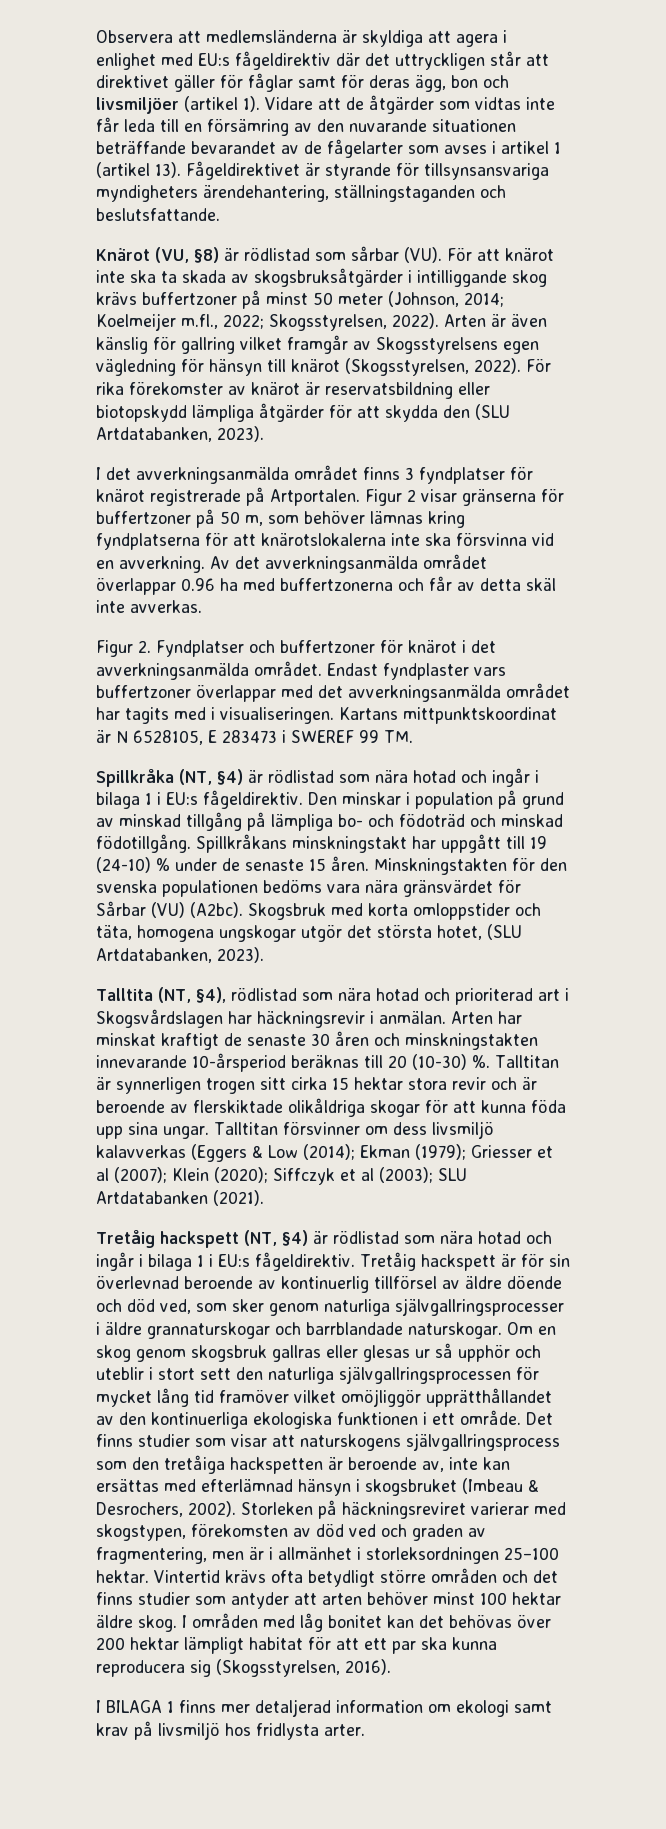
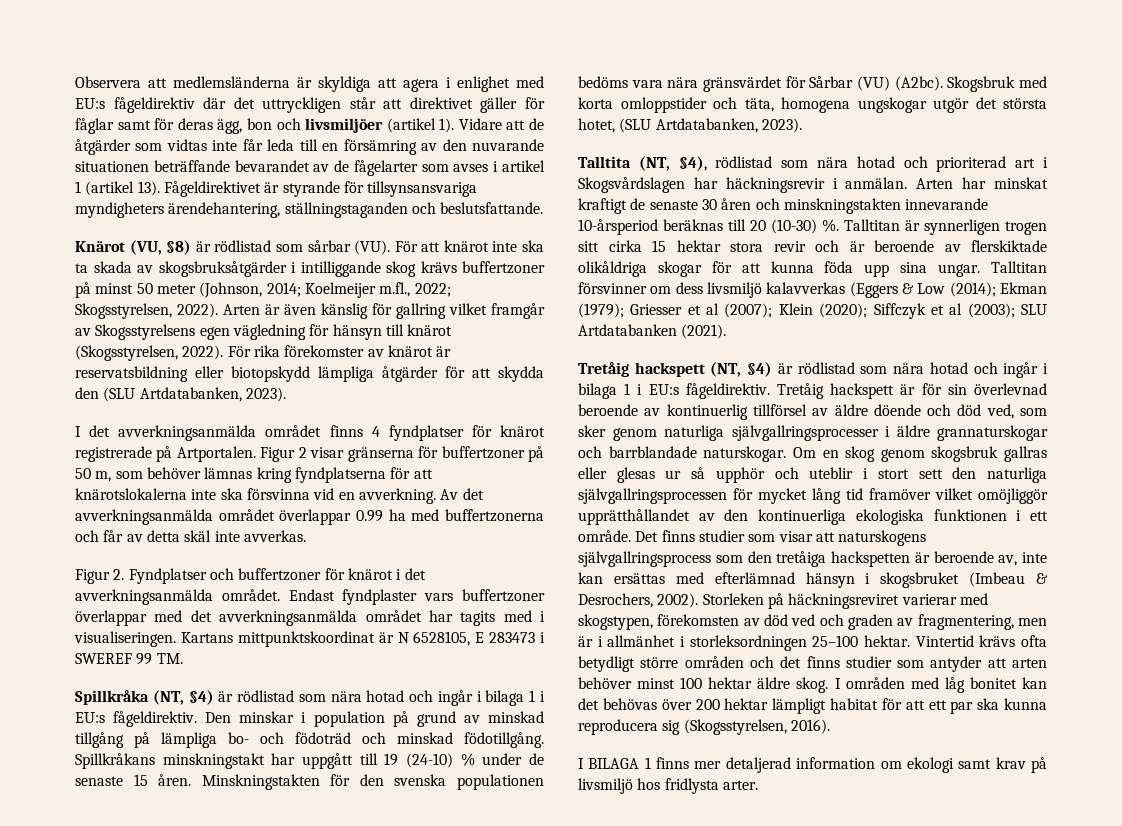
- I det avverkningsanmälda området finns 3 fyndplatser för knärot registrerade på Artportalen.
+ I det avverkningsanmälda området finns 4 fyndplatser för knärot registrerade på Artportalen.
- Av det avverkningsanmälda området överlappar 0.96 ha med buffertzonerna och får av detta skäl inte avverkas.
+ Av det avverkningsanmälda området överlappar 0.99 ha med buffertzonerna och får av detta skäl inte avverkas.

